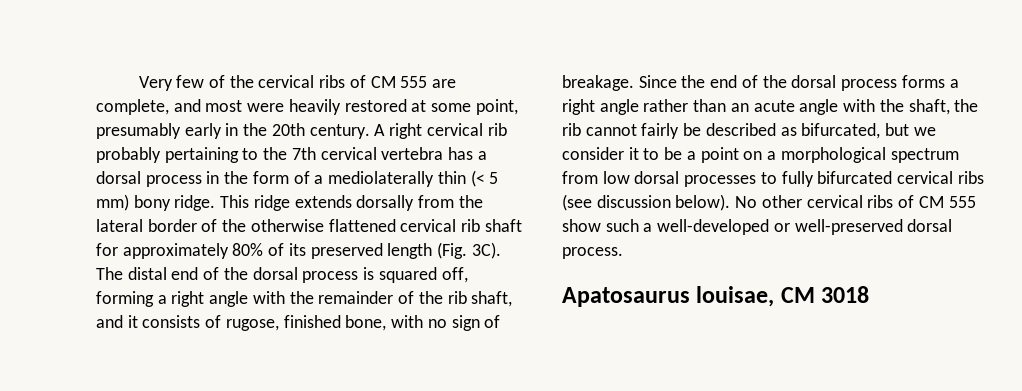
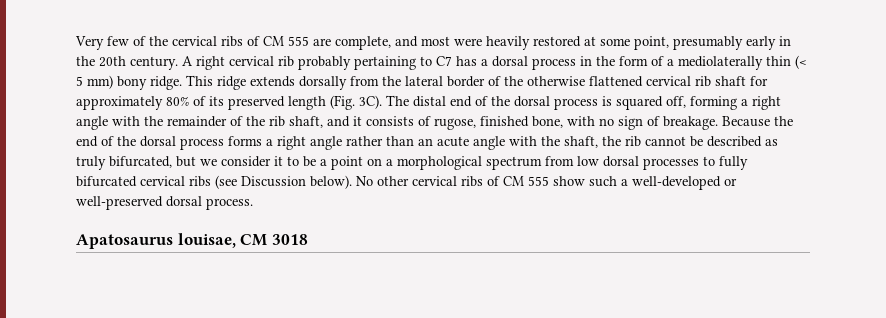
- A right cervical rib probably pertaining to the 7th cervical vertebra has a dorsal process in the form of a mediolaterally thin (< 5 mm) bony ridge.
+ A right cervical rib probably pertaining to C7 has a dorsal process in the form of a mediolaterally thin (< 5 mm) bony ridge.
- Since the end of the dorsal process forms a right angle rather than an acute angle with the shaft, the rib cannot fairly be described as bifurcated, but we consider it to be a point on a morphological spectrum from low dorsal processes to fully bifurcated cervical ribs (see discussion below).
+ Because the end of the dorsal process forms a right angle rather than an acute angle with the shaft, the rib cannot be described as truly bifurcated, but we consider it to be a point on a morphological spectrum from low dorsal processes to fully bifurcated cervical ribs (see Discussion below).

